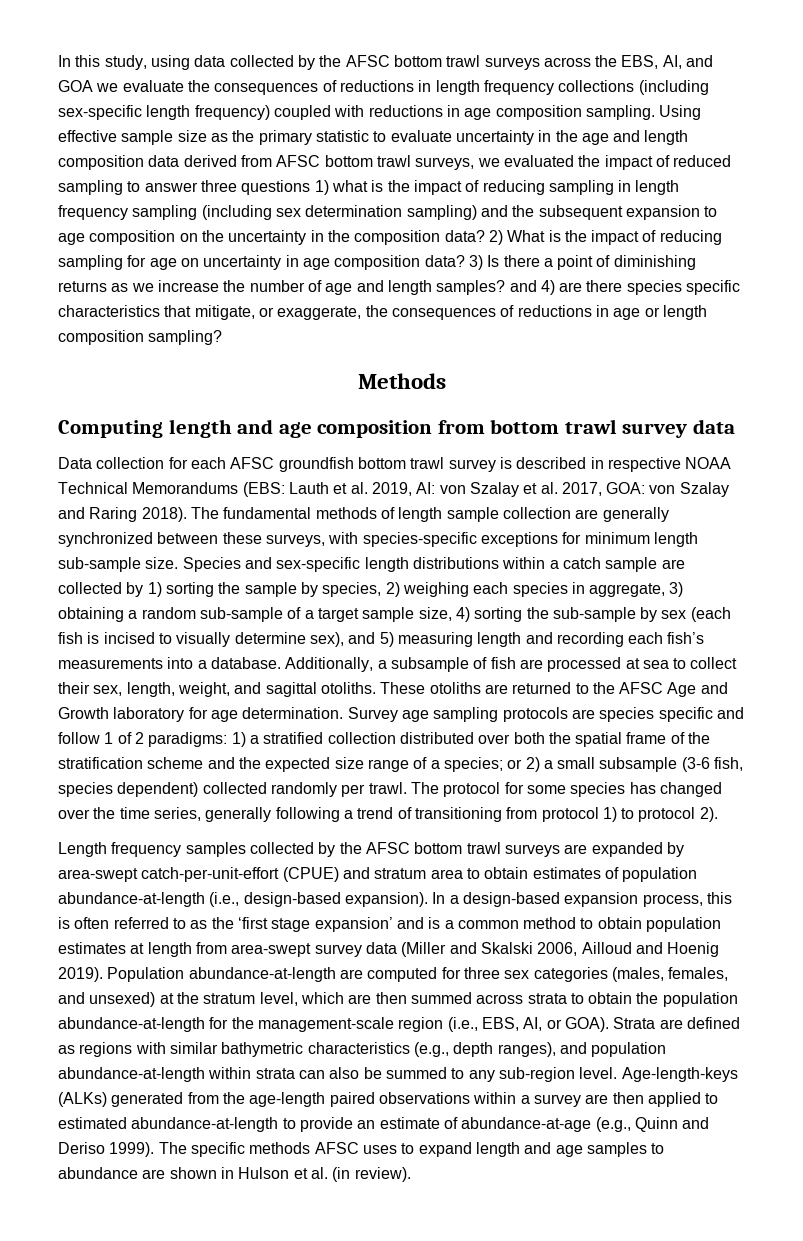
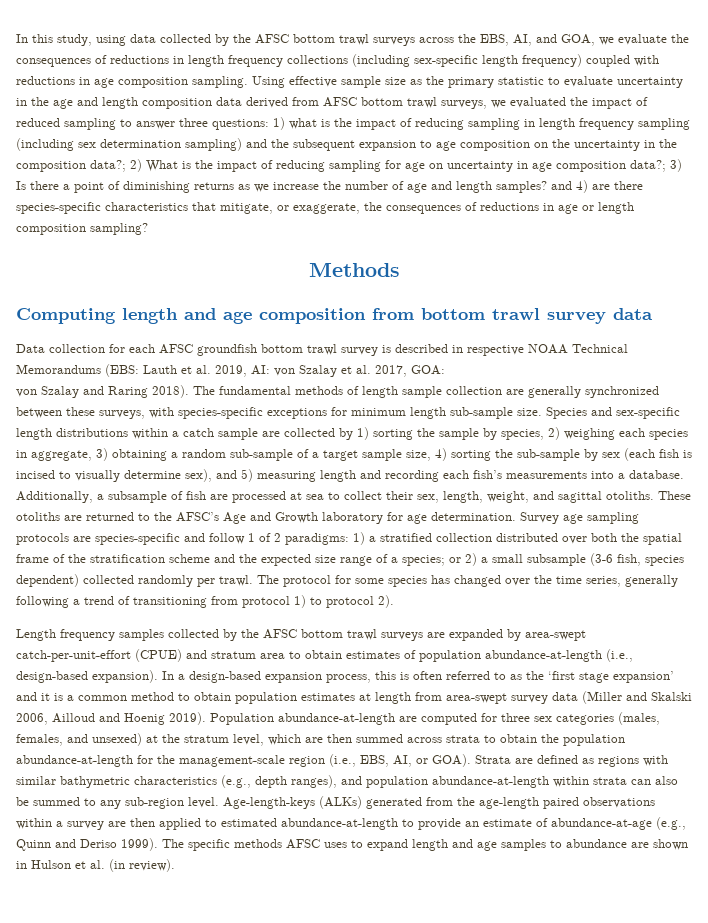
- In this study, using data collected by the AFSC bottom trawl surveys across the EBS, AI, and GOA we evaluate the consequences of reductions in length frequency collections (including sex-specific length frequency) coupled with reductions in age composition sampling.
+ In this study, using data collected by the AFSC bottom trawl surveys across the EBS, AI, and GOA, we evaluate the consequences of reductions in length frequency collections (including sex-specific length frequency) coupled with reductions in age composition sampling.
- Using effective sample size as the primary statistic to evaluate uncertainty in the age and length composition data derived from AFSC bottom trawl surveys, we evaluated the impact of reduced sampling to answer three questions 1) what is the impact of reducing sampling in length frequency sampling (including sex determination sampling) and the subsequent expansion to age composition on the uncertainty in the composition data?
+ Using effective sample size as the primary statistic to evaluate uncertainty in the age and length composition data derived from AFSC bottom trawl surveys, we evaluated the impact of reduced sampling to answer three questions: 1) what is the impact of reducing sampling in length frequency sampling (including sex determination sampling) and the subsequent expansion to age composition on the uncertainty in the composition data?;
- 2) What is the impact of reducing sampling for age on uncertainty in age composition data?
+ 2) What is the impact of reducing sampling for age on uncertainty in age composition data?;
- 3) Is there a point of diminishing returns as we increase the number of age and length samples? and 4) are there species specific characteristics that mitigate, or exaggerate, the consequences of reductions in age or length composition sampling?
+ 3) Is there a point of diminishing returns as we increase the number of age and length samples? and 4) are there species-specific characteristics that mitigate, or exaggerate, the consequences of reductions in age or length composition sampling?
- Data collection for each AFSC groundfish bottom trawl survey is described in respective NOAA Technical Memorandums (EBS: Lauth et al. 2019, AI: von Szalay et al. 2017, GOA: von Szalay and Raring 2018).
+ Data collection for each AFSC groundfish bottom trawl survey is described in respective NOAA Technical Memorandums (EBS: Lauth et al. 2019, AI: von Szalay et al. 2017, GOA:
+ von Szalay and Raring 2018).
- These otoliths are returned to the AFSC Age and Growth laboratory for age determination.
+ These otoliths are returned to the AFSC’s Age and Growth laboratory for age determination.
- Survey age sampling protocols are species specific and follow 1 of 2 paradigms: 1) a stratified collection distributed over both the spatial frame of the stratification scheme and the expected size range of a species; or 2) a small subsample (3-6 fish, species dependent) collected randomly per trawl.
+ Survey age sampling protocols are species-specific and follow 1 of 2 paradigms: 1) a stratified collection distributed over both the spatial frame of the stratification scheme and the expected size range of a species; or 2) a small subsample (3-6 fish, species dependent) collected randomly per trawl.
- In a design-based expansion process, this is often referred to as the ‘first stage expansion’ and is a common method to obtain population estimates at length from area-swept survey data (Miller and Skalski 2006, Ailloud and Hoenig 2019).
+ In a design-based expansion process, this is often referred to as the ‘first stage expansion’ and it is a common method to obtain population estimates at length from area-swept survey data (Miller and Skalski 2006, Ailloud and Hoenig 2019).

